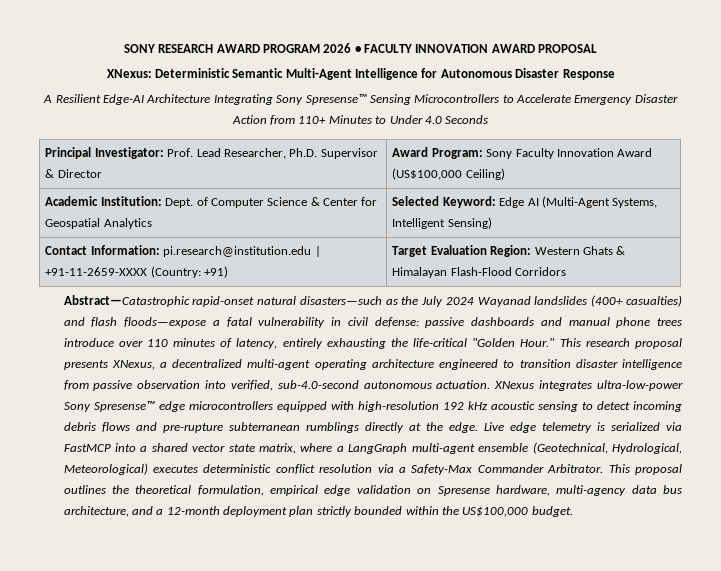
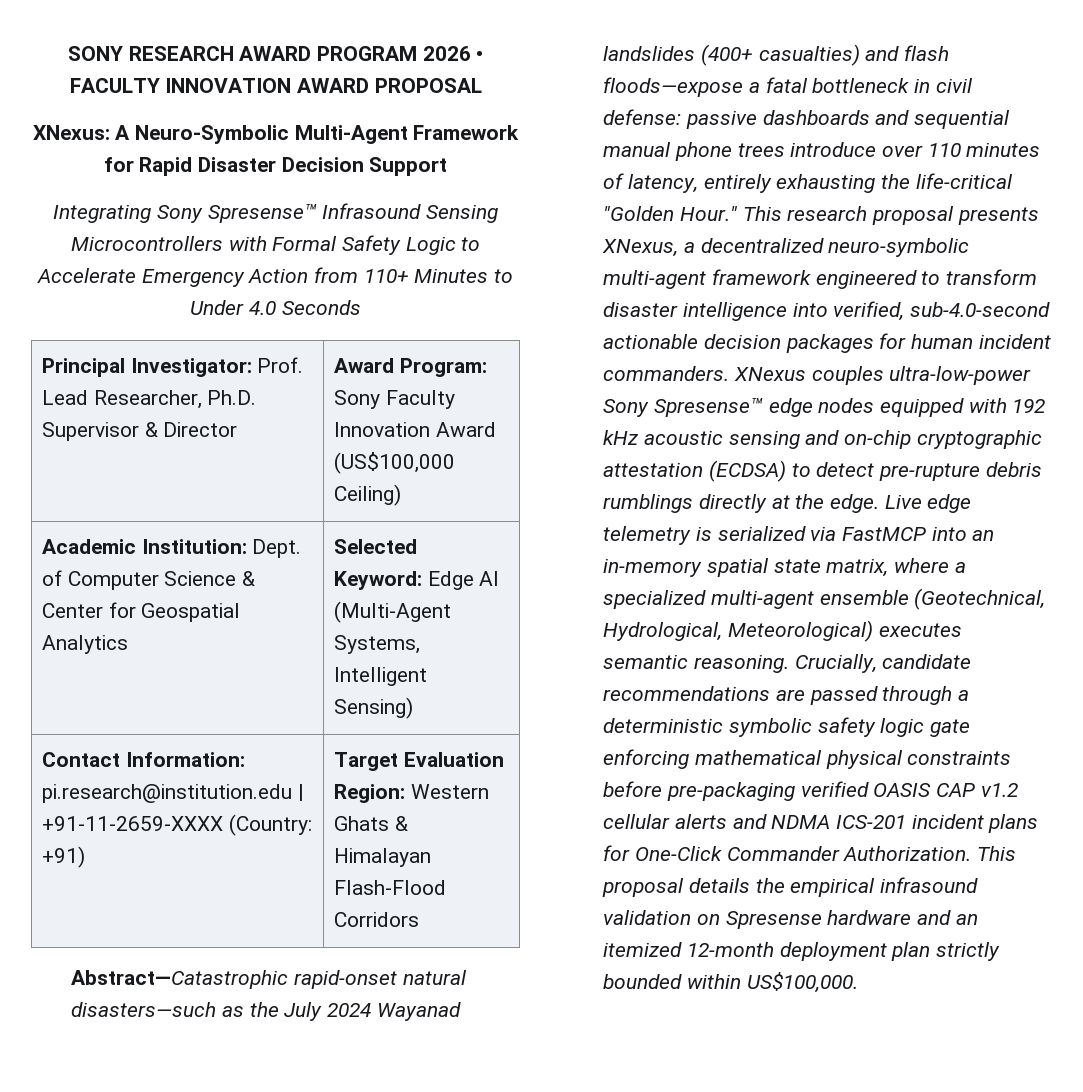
- XNexus: Deterministic Semantic Multi-Agent Intelligence for Autonomous Disaster Response
- A Resilient Edge-AI Architecture Integrating Sony Spresense™ Sensing Microcontrollers to Accelerate Emergency Disaster Action from 110+ Minutes to Under 4.0 Seconds
+ XNexus: A Neuro-Symbolic Multi-Agent Framework for Rapid Disaster Decision Support
+ Integrating Sony Spresense™ Infrasound Sensing Microcontrollers with Formal Safety Logic to Accelerate Emergency Action from 110+ Minutes to Under 4.0 Seconds
- Abstract—Catastrophic rapid-onset natural disasters—such as the July 2024 Wayanad landslides (400+ casualties) and flash floods—expose a fatal vulnerability in civil defense: passive dashboards and manual phone trees introduce over 110 minutes of latency, entirely exhausting the life-critical "Golden Hour."
+ Abstract—Catastrophic rapid-onset natural disasters—such as the July 2024 Wayanad landslides (400+ casualties) and flash floods—expose a fatal bottleneck in civil defense: passive dashboards and sequential manual phone trees introduce over 110 minutes of latency, entirely exhausting the life-critical "Golden Hour."
- This research proposal presents XNexus, a decentralized multi-agent operating architecture engineered to transition disaster intelligence from passive observation into verified, sub-4.0-second autonomous actuation. XNexus integrates ultra-low-power Sony Spresense™ edge microcontrollers equipped with high-resolution 192 kHz acoustic sensing to detect incoming debris flows and pre-rupture subterranean rumblings directly at the edge.
+ This research proposal presents XNexus, a decentralized neuro-symbolic multi-agent framework engineered to transform disaster intelligence into verified, sub-4.0-second actionable decision packages for human incident commanders. XNexus couples ultra-low-power Sony Spresense™ edge nodes equipped with 192 kHz acoustic sensing and on-chip cryptographic attestation (ECDSA) to detect pre-rupture debris rumblings directly at the edge.
- Live edge telemetry is serialized via FastMCP into a shared vector state matrix, where a LangGraph multi-agent ensemble (Geotechnical, Hydrological, Meteorological) executes deterministic conflict resolution via a Safety-Max Commander Arbitrator. This proposal outlines the theoretical formulation, empirical edge validation on Spresense hardware, multi-agency data bus architecture, and a 12-month deployment plan strictly bounded within the US$100,000 budget.
+ Live edge telemetry is serialized via FastMCP into an in-memory spatial state matrix, where a specialized multi-agent ensemble (Geotechnical, Hydrological, Meteorological) executes semantic reasoning. Crucially, candidate recommendations are passed through a deterministic symbolic safety logic gate enforcing mathematical physical constraints before pre-packaging verified OASIS CAP v1.2 cellular alerts and NDMA ICS-201 incident plans for One-Click Commander Authorization. This proposal details the empirical infrasound validation on Spresense hardware and an itemized 12-month deployment plan strictly bounded within US$100,000.

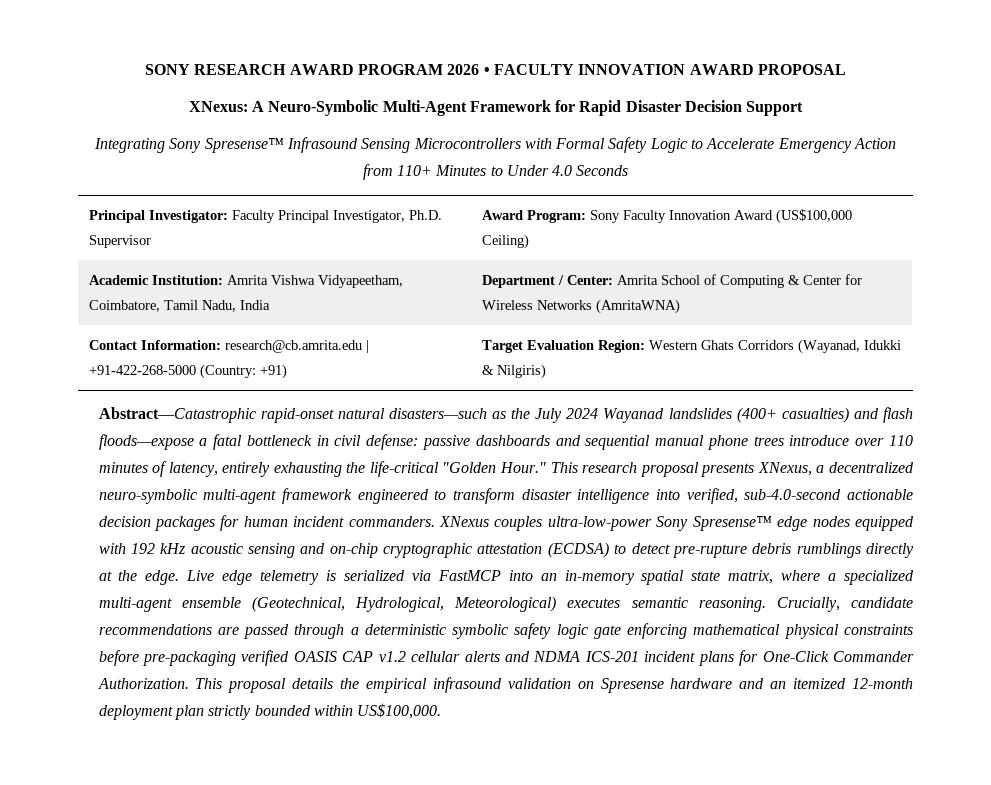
- Principal Investigator: Prof. Lead Researcher, Ph.D. Supervisor & Director | Award Program: Sony Faculty Innovation Award (US$100,000 Ceiling)
+ Principal Investigator: Faculty Principal Investigator, Ph.D. Supervisor | Award Program: Sony Faculty Innovation Award (US$100,000 Ceiling)
- Academic Institution: Dept. of Computer Science & Center for Geospatial Analytics | Selected Keyword: Edge AI (Multi-Agent Systems, Intelligent Sensing)
+ Academic Institution: Amrita Vishwa Vidyapeetham, Coimbatore, Tamil Nadu, India | Department / Center: Amrita School of Computing & Center for Wireless Networks (AmritaWNA)
- Contact Information: pi.research@institution.edu | +91-11-2659-XXXX (Country: +91) | Target Evaluation Region: Western Ghats & Himalayan Flash-Flood Corridors
+ Contact Information: research@cb.amrita.edu | +91-422-268-5000 (Country: +91) | Target Evaluation Region: Western Ghats Corridors (Wayanad, Idukki & Nilgiris)

